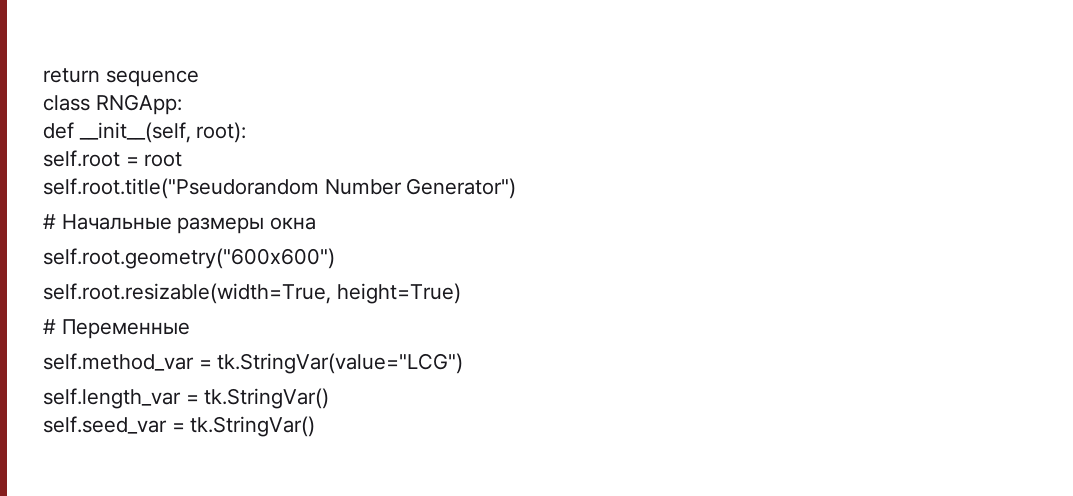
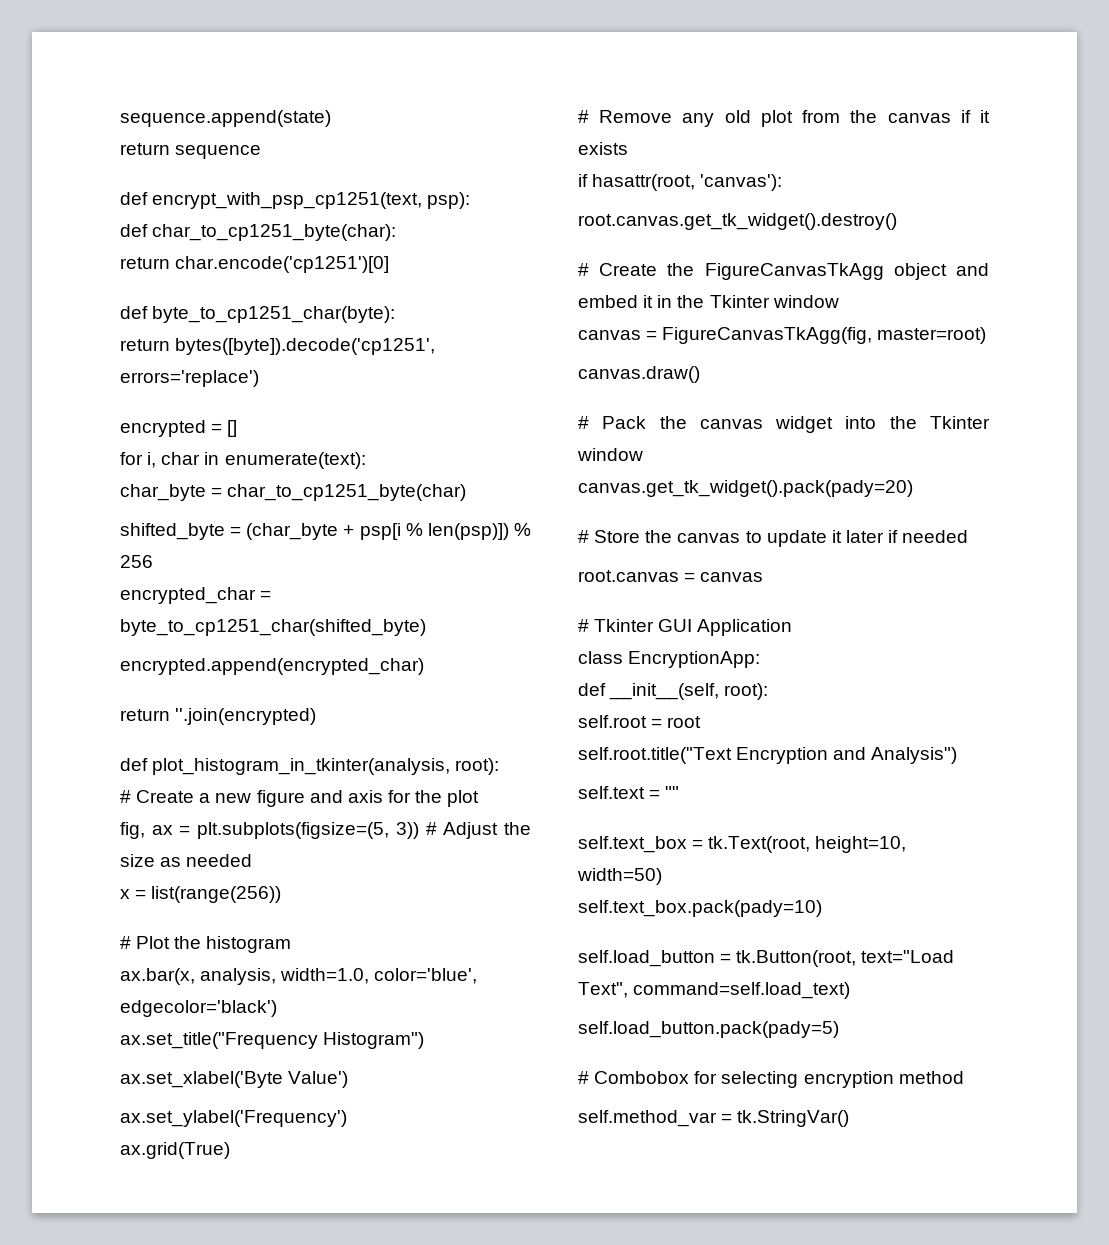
+ sequence.append(state)
+ def encrypt_with_psp_cp1251(text, psp):
+ def char_to_cp1251_byte(char):
+ return char.encode('cp1251')[0]
+ def byte_to_cp1251_char(byte):
+ return bytes([byte]).decode('cp1251', errors='replace')
+ encrypted = []
+ for i, char in enumerate(text):
+ char_byte = char_to_cp1251_byte(char)
+ shifted_byte = (char_byte + psp[i % len(psp)]) % 256
+ encrypted_char = byte_to_cp1251_char(shifted_byte)
+ encrypted.append(encrypted_char)
+ return ''.join(encrypted)
+ def plot_histogram_in_tkinter(analysis, root):
+ # Create a new figure and axis for the plot
+ fig, ax = plt.subplots(figsize=(5, 3)) # Adjust the size as needed
+ x = list(range(256))
+ # Plot the histogram
+ ax.bar(x, analysis, width=1.0, color='blue', edgecolor='black')
+ ax.set_title("Frequency Histogram")
+ ax.set_xlabel('Byte Value')
+ ax.set_ylabel('Frequency')
+ ax.grid(True)
+ # Remove any old plot from the canvas if it exists
+ if hasattr(root, 'canvas'):
+ root.canvas.get_tk_widget().destroy()
+ # Create the FigureCanvasTkAgg object and embed it in the Tkinter window
+ canvas = FigureCanvasTkAgg(fig, master=root)
+ canvas.draw()
+ # Pack the canvas widget into the Tkinter window
+ canvas.get_tk_widget().pack(pady=20)
+ # Store the canvas to update it later if needed
+ root.canvas = canvas
+ # Tkinter GUI Application
- class RNGApp:
+ class EncryptionApp:
- self.root.title("Pseudorandom Number Generator")
- # Начальные размеры окна
- self.root.geometry("600x600")
- self.root.resizable(width=True, height=True)
- # Переменные
- self.method_var = tk.StringVar(value="LCG")
- self.length_var = tk.StringVar()
- self.seed_var = tk.StringVar()
+ self.root.title("Text Encryption and Analysis")
+ self.text = ""
+ self.text_box = tk.Text(root, height=10, width=50)
+ self.text_box.pack(pady=10)
+ self.load_button = tk.Button(root, text="Load Text", command=self.load_text)
+ self.load_button.pack(pady=5)
+ # Combobox for selecting encryption method
+ self.method_var = tk.StringVar()

